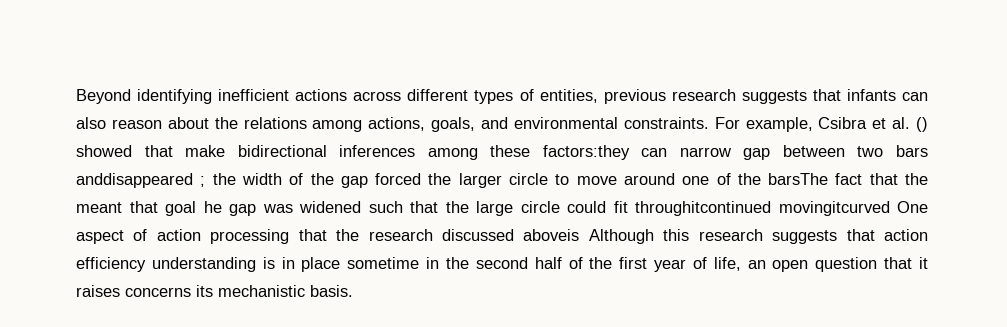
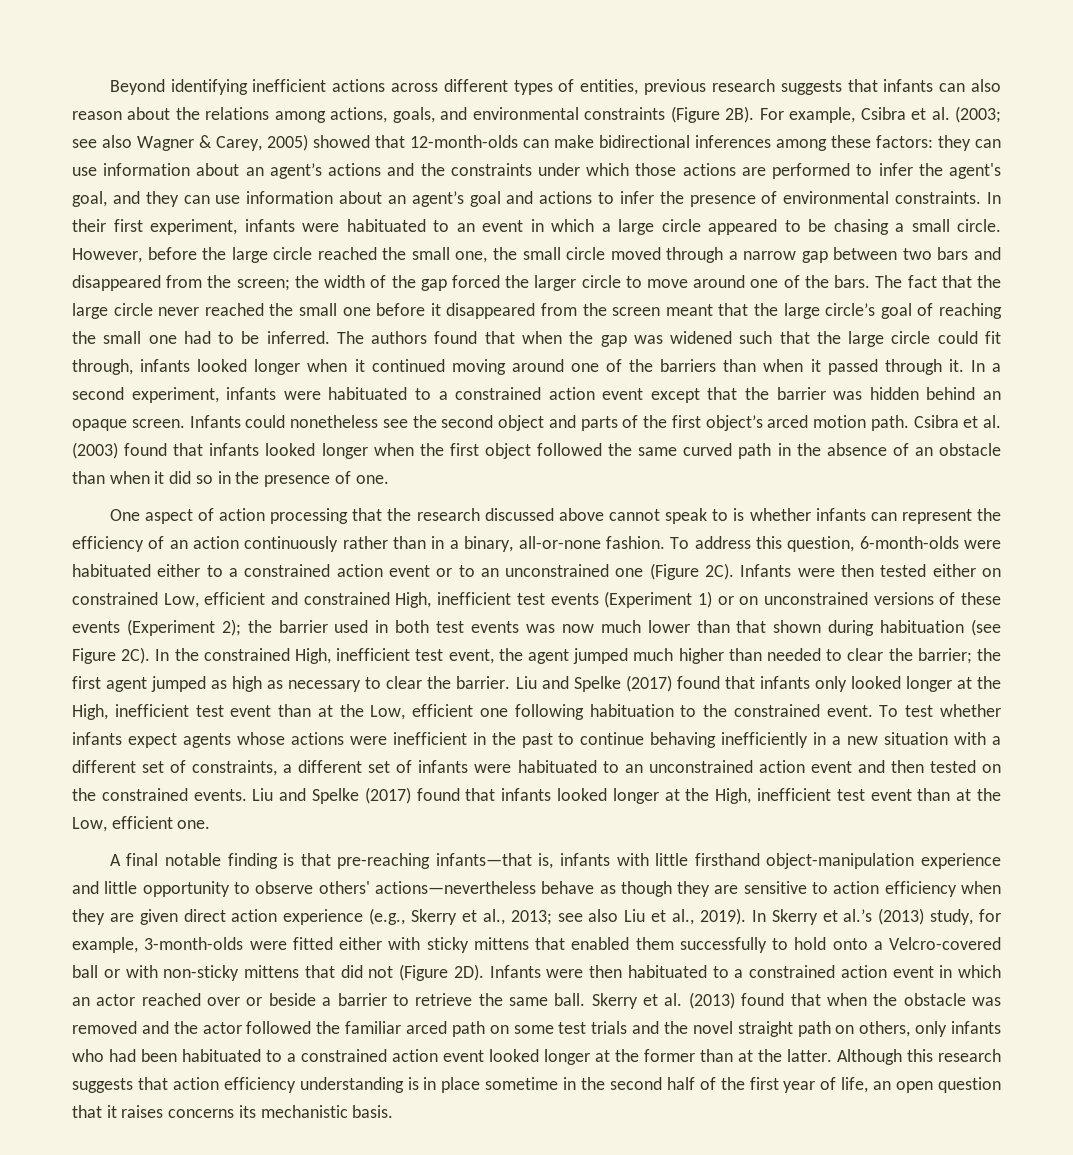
- Beyond identifying inefficient actions across different types of entities, previous research suggests that infants can also reason about the relations among actions, goals, and environmental constraints.
+ Beyond identifying inefficient actions across different types of entities, previous research suggests that infants can also reason about the relations among actions, goals, and environmental constraints (Figure 2B).
- For example, Csibra et al. () showed that make bidirectional inferences among these factors:they can narrow gap between two bars anddisappeared ;
+ For example, Csibra et al. (2003; see also Wagner & Carey, 2005) showed that 12-month-olds can make bidirectional inferences among these factors: they can use information about an agent’s actions and the constraints under which those actions are performed to infer the agent's goal, and they can use information about an agent’s goal and actions to infer the presence of environmental constraints. In their first experiment, infants were habituated to an event in which a large circle appeared to be chasing a small circle. However, before the large circle reached the small one, the small circle moved through a narrow gap between two bars and disappeared from the screen;
- the width of the gap forced the larger circle to move around one of the barsThe fact that the meant that goal he gap was widened such that the large circle could fit throughitcontinued movingitcurved One aspect of action processing that the research discussed aboveis Although this research suggests that action efficiency understanding is in place sometime in the second half of the first year of life, an open question that it raises concerns its mechanistic basis.
+ the width of the gap forced the larger circle to move around one of the bars. The fact that the large circle never reached the small one before it disappeared from the screen meant that the large circle’s goal of reaching the small one had to be inferred. The authors found that when the gap was widened such that the large circle could fit through, infants looked longer when it continued moving around one of the barriers than when it passed through it. In a second experiment, infants were habituated to a constrained action event except that the barrier was hidden behind an opaque screen. Infants could nonetheless see the second object and parts of the first object’s arced motion path. Csibra et al. (2003) found that infants looked longer when the first object followed the same curved path in the absence of an obstacle than when it did so in the presence of one.
+ One aspect of action processing that the research discussed above cannot speak to is whether infants can represent the efficiency of an action continuously rather than in a binary, all-or-none fashion. To address this question, 6-month-olds were habituated either to a constrained action event or to an unconstrained one (Figure 2C). Infants were then tested either on constrained Low, efficient and constrained High, inefficient test events (Experiment 1) or on unconstrained versions of these events (Experiment 2); the barrier used in both test events was now much lower than that shown during habituation (see Figure 2C). In the constrained High, inefficient test event, the agent jumped much higher than needed to clear the barrier; the first agent jumped as high as necessary to clear the barrier. Liu and Spelke (2017) found that infants only looked longer at the High, inefficient test event than at the Low, efficient one following habituation to the constrained event. To test whether infants expect agents whose actions were inefficient in the past to continue behaving inefficiently in a new situation with a different set of constraints, a different set of infants were habituated to an unconstrained action event and then tested on the constrained events. Liu and Spelke (2017) found that infants looked longer at the High, inefficient test event than at the Low, efficient one.
+ A final notable finding is that pre-reaching infants—that is, infants with little firsthand object-manipulation experience and little opportunity to observe others' actions—nevertheless behave as though they are sensitive to action efficiency when they are given direct action experience (e.g., Skerry et al., 2013; see also Liu et al., 2019). In Skerry et al.’s (2013) study, for example, 3-month-olds were fitted either with sticky mittens that enabled them successfully to hold onto a Velcro-covered ball or with non-sticky mittens that did not (Figure 2D). Infants were then habituated to a constrained action event in which an actor reached over or beside a barrier to retrieve the same ball. Skerry et al. (2013) found that when the obstacle was removed and the actor followed the familiar arced path on some test trials and the novel straight path on others, only infants who had been habituated to a constrained action event looked longer at the former than at the latter. Although this research suggests that action efficiency understanding is in place sometime in the second half of the first year of life, an open question that it raises concerns its mechanistic basis.

